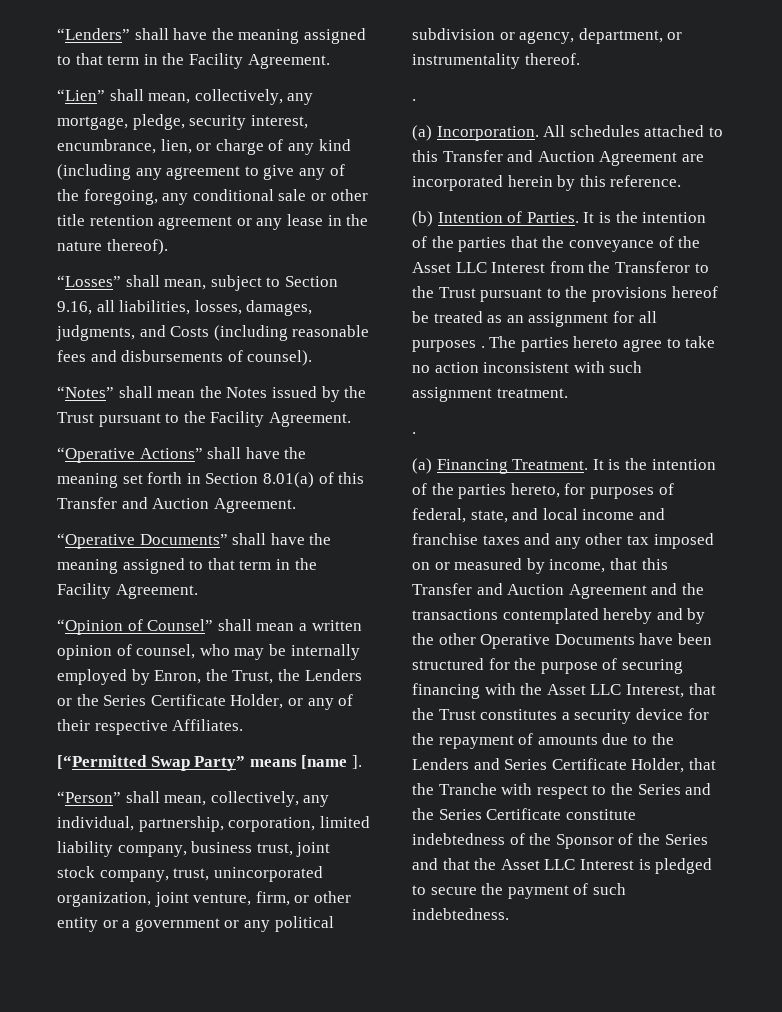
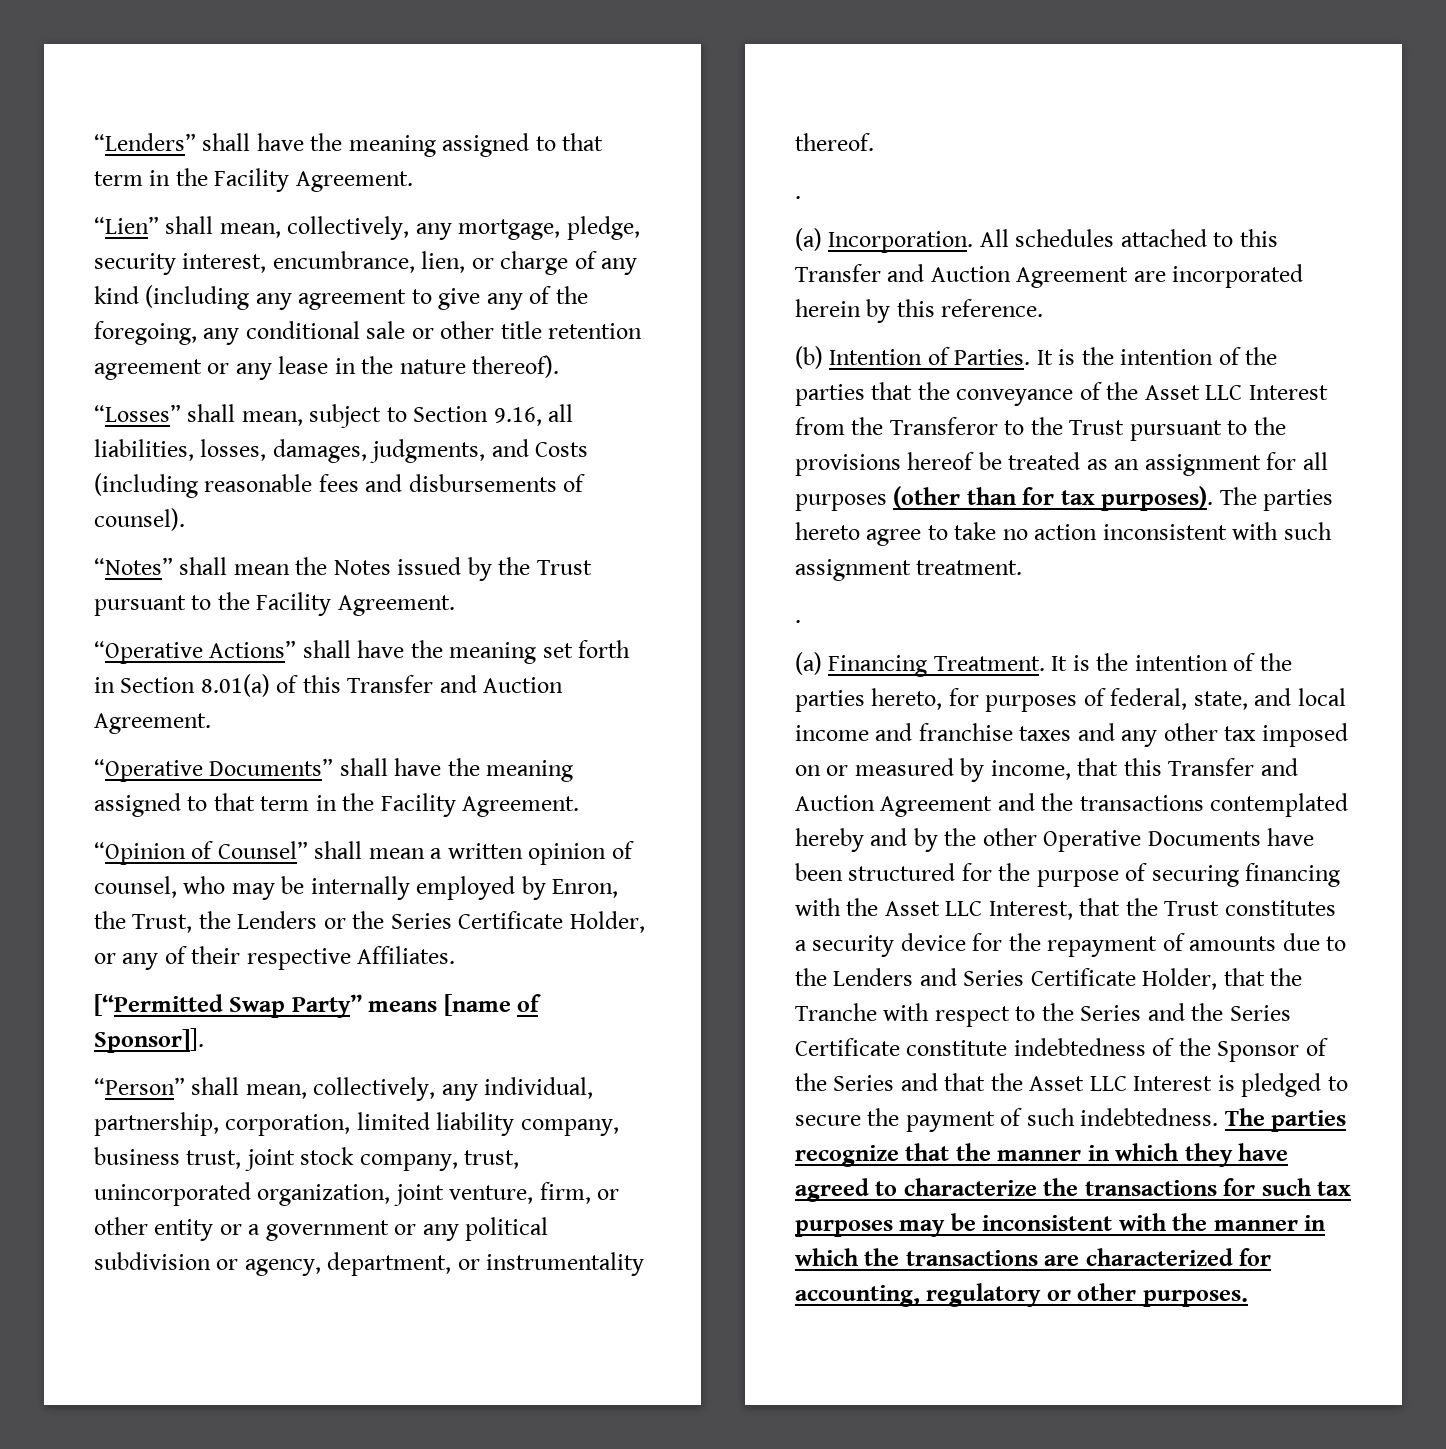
- [“Permitted Swap Party” means [name ].
+ [“Permitted Swap Party” means [name of Sponsor]].
- It is the intention of the parties that the conveyance of the Asset LLC Interest from the Transferor to the Trust pursuant to the provisions hereof be treated as an assignment for all purposes .
+ It is the intention of the parties that the conveyance of the Asset LLC Interest from the Transferor to the Trust pursuant to the provisions hereof be treated as an assignment for all purposes (other than for tax purposes).
+ The parties recognize that the manner in which they have agreed to characterize the transactions for such tax purposes may be inconsistent with the manner in which the transactions are characterized for accounting, regulatory or other purposes.

